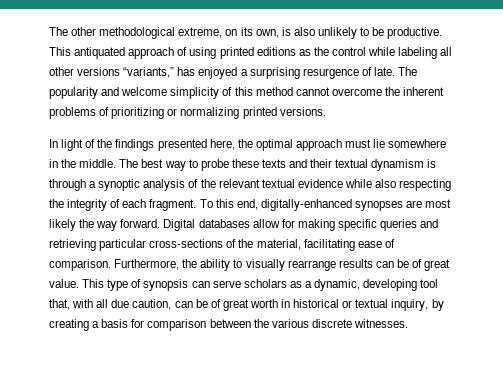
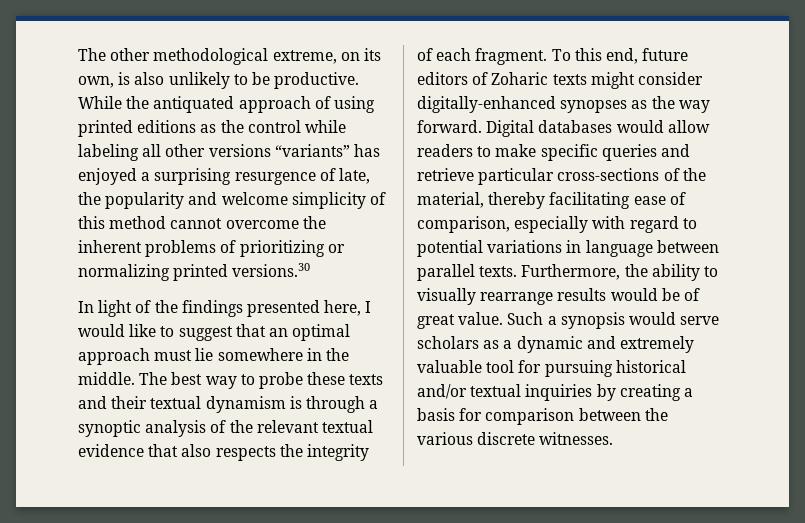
- This antiquated approach of using printed editions as the control while labeling all other versions “variants,” has enjoyed a surprising resurgence of late. The popularity and welcome simplicity of this method cannot overcome the inherent problems of prioritizing or normalizing printed versions.
+ While the antiquated approach of using printed editions as the control while labeling all other versions “variants” has enjoyed a surprising resurgence of late, the popularity and welcome simplicity of this method cannot overcome the inherent problems of prioritizing or normalizing printed versions.30
- In light of the findings presented here, the optimal approach must lie somewhere in the middle.
+ In light of the findings presented here, I would like to suggest that an optimal approach must lie somewhere in the middle.
- The best way to probe these texts and their textual dynamism is through a synoptic analysis of the relevant textual evidence while also respecting the integrity of each fragment.
+ The best way to probe these texts and their textual dynamism is through a synoptic analysis of the relevant textual evidence that also respects the integrity of each fragment.
- To this end, digitally-enhanced synopses are most likely the way forward.
+ To this end, future editors of Zoharic texts might consider digitally-enhanced synopses as the way forward.
- Digital databases allow for making specific queries and retrieving particular cross-sections of the material, facilitating ease of comparison.
+ Digital databases would allow readers to make specific queries and retrieve particular cross-sections of the material, thereby facilitating ease of comparison, especially with regard to potential variations in language between parallel texts.
- Furthermore, the ability to visually rearrange results can be of great value.
+ Furthermore, the ability to visually rearrange results would be of great value.
- This type of synopsis can serve scholars as a dynamic, developing tool that, with all due caution, can be of great worth in historical or textual inquiry, by creating a basis for comparison between the various discrete witnesses.
+ Such a synopsis would serve scholars as a dynamic and extremely valuable tool for pursuing historical and/or textual inquiries by creating a basis for comparison between the various discrete witnesses.

